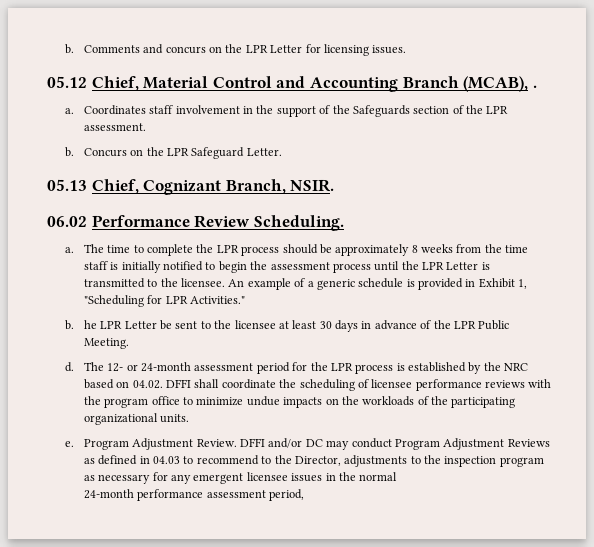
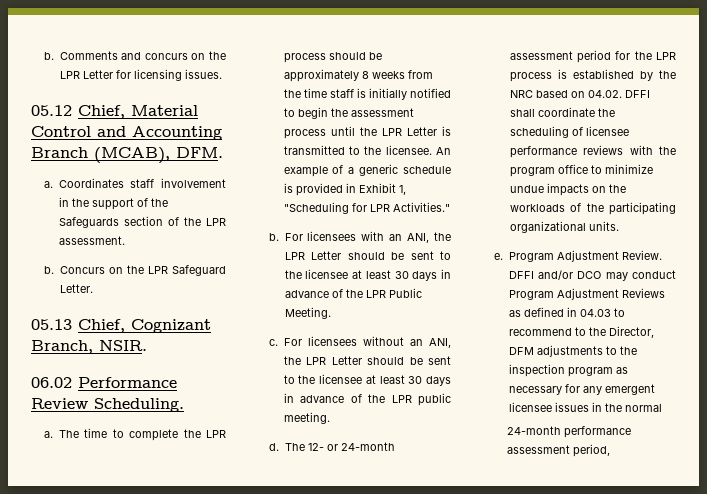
- 05.12 Chief, Material Control and Accounting Branch (MCAB), .
+ 05.12 Chief, Material Control and Accounting Branch (MCAB), DFM.
- b. he LPR Letter be sent to the licensee at least 30 days in advance of the LPR Public Meeting.
+ b. For licensees with an ANI, the LPR Letter should be sent to the licensee at least 30 days in advance of the LPR Public Meeting.
+ c. For licensees without an ANI, the LPR Letter should be sent to the licensee at least 30 days in advance of the LPR public meeting.
- DFFI and/or DC may conduct Program Adjustment Reviews as defined in 04.03 to recommend to the Director, adjustments to the inspection program as necessary for any emergent licensee issues in the normal
+ DFFI and/or DCO may conduct Program Adjustment Reviews as defined in 04.03 to recommend to the Director, DFM adjustments to the inspection program as necessary for any emergent licensee issues in the normal

